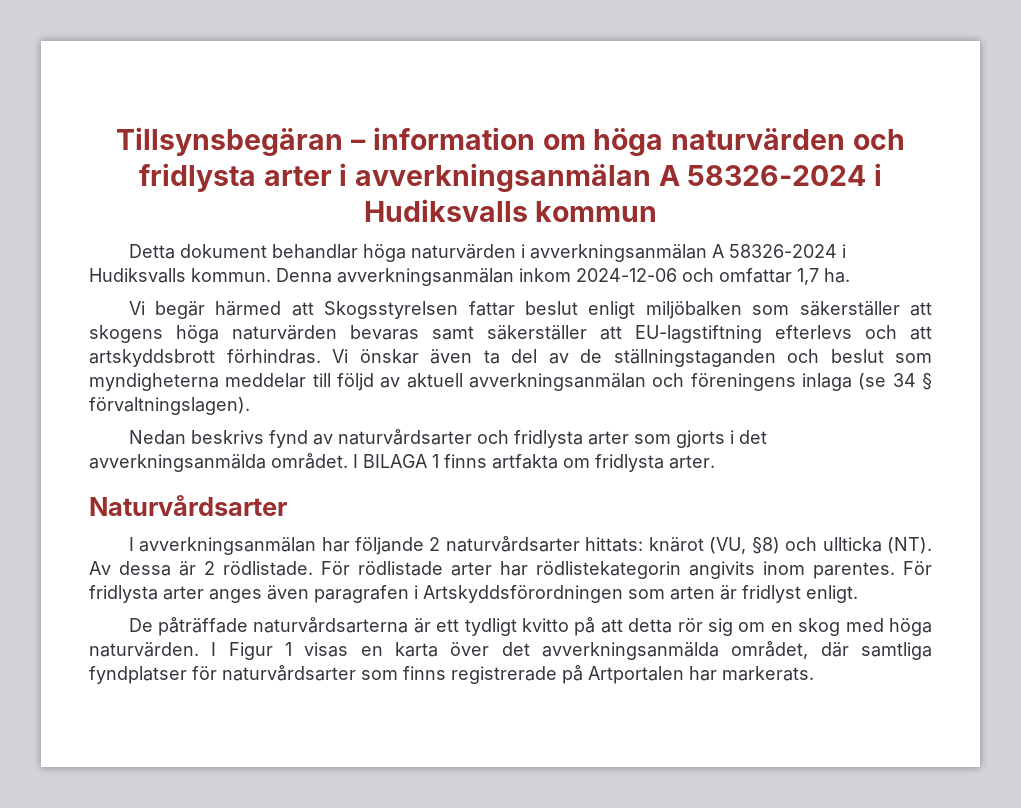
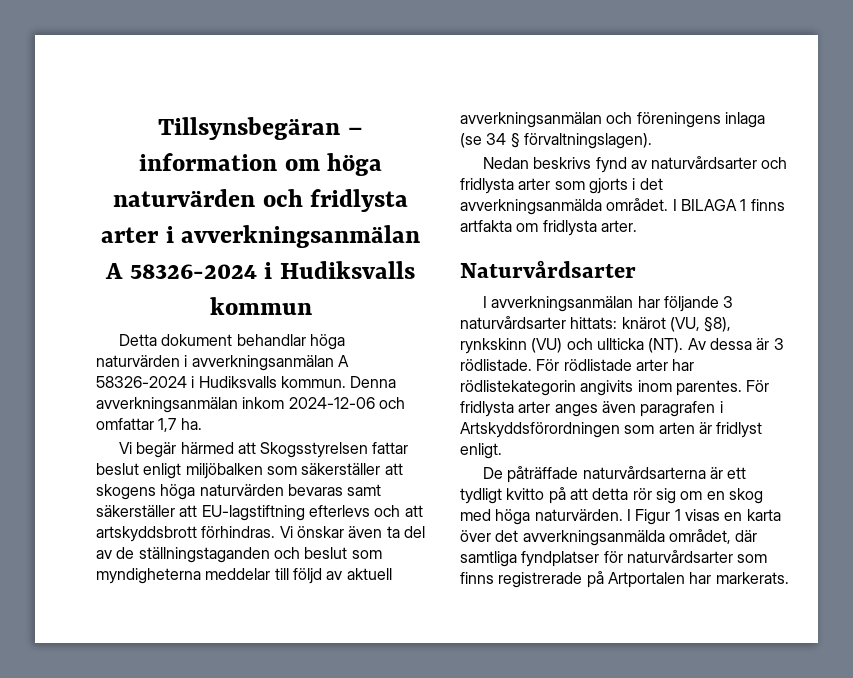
- I avverkningsanmälan har följande 2 naturvårdsarter hittats: knärot (VU, §8) och ullticka (NT). Av dessa är 2 rödlistade.
+ I avverkningsanmälan har följande 3 naturvårdsarter hittats: knärot (VU, §8), rynkskinn (VU) och ullticka (NT). Av dessa är 3 rödlistade.

